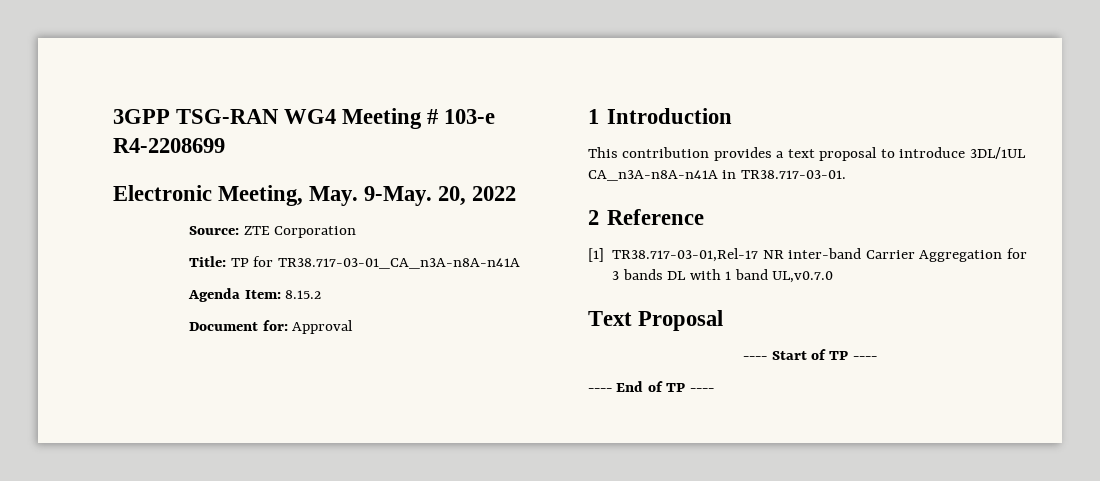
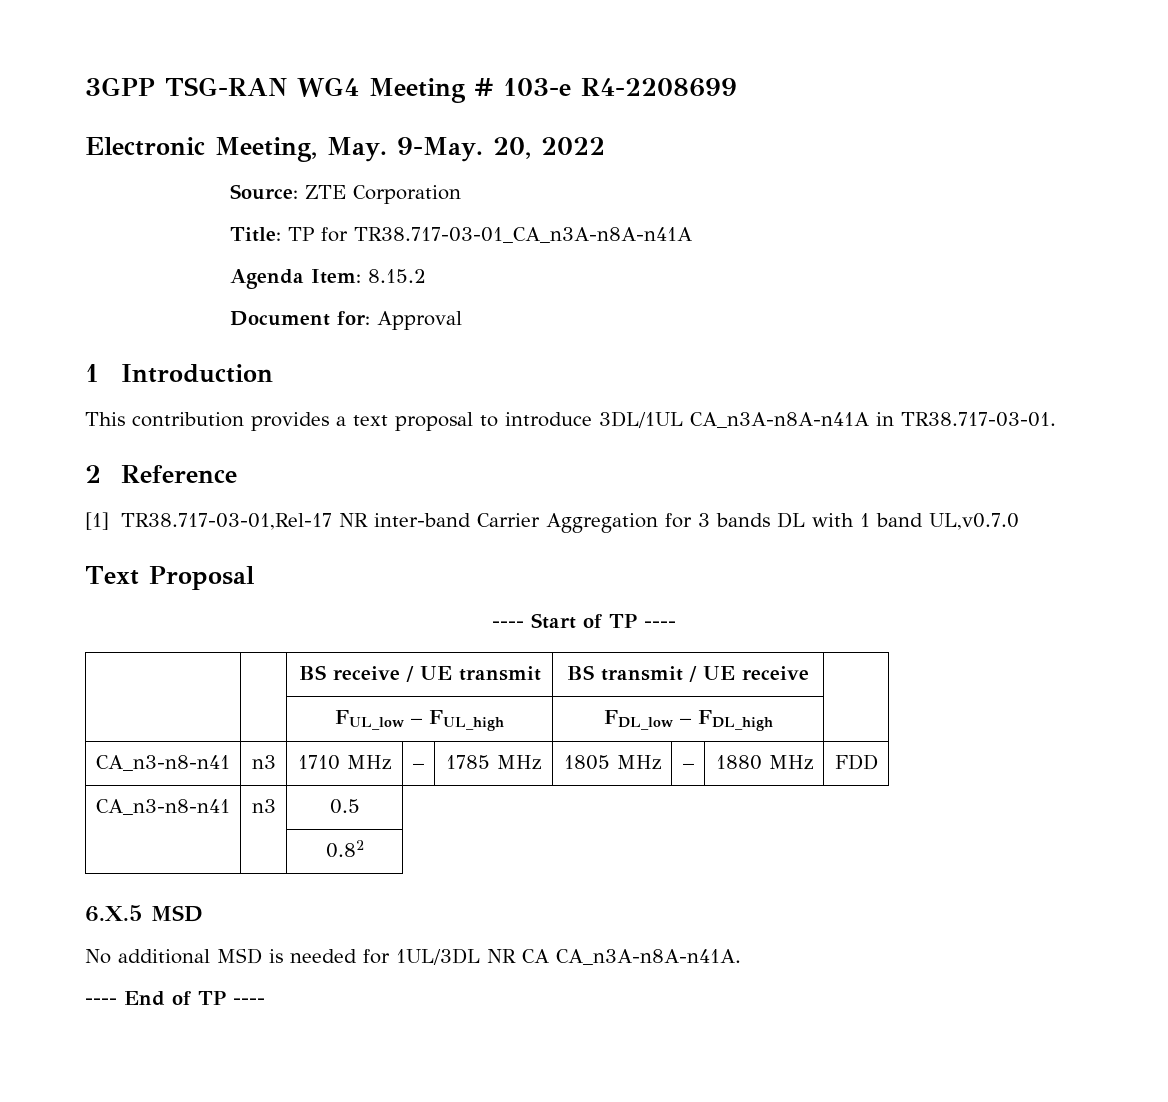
+ | | BS receive / UE transmit | BS transmit / UE receive |
+ | | FUL_low – FUL_high | FDL_low – FDL_high |
+ CA_n3-n8-n41 | n3 | 1710 MHz | – | 1785 MHz | 1805 MHz | – | 1880 MHz | FDD
+ CA_n3-n8-n41 | n3 | 0.5
+ | | 0.82
+ 6.X.5 MSD
+ No additional MSD is needed for 1UL/3DL NR CA CA_n3A-n8A-n41A.

